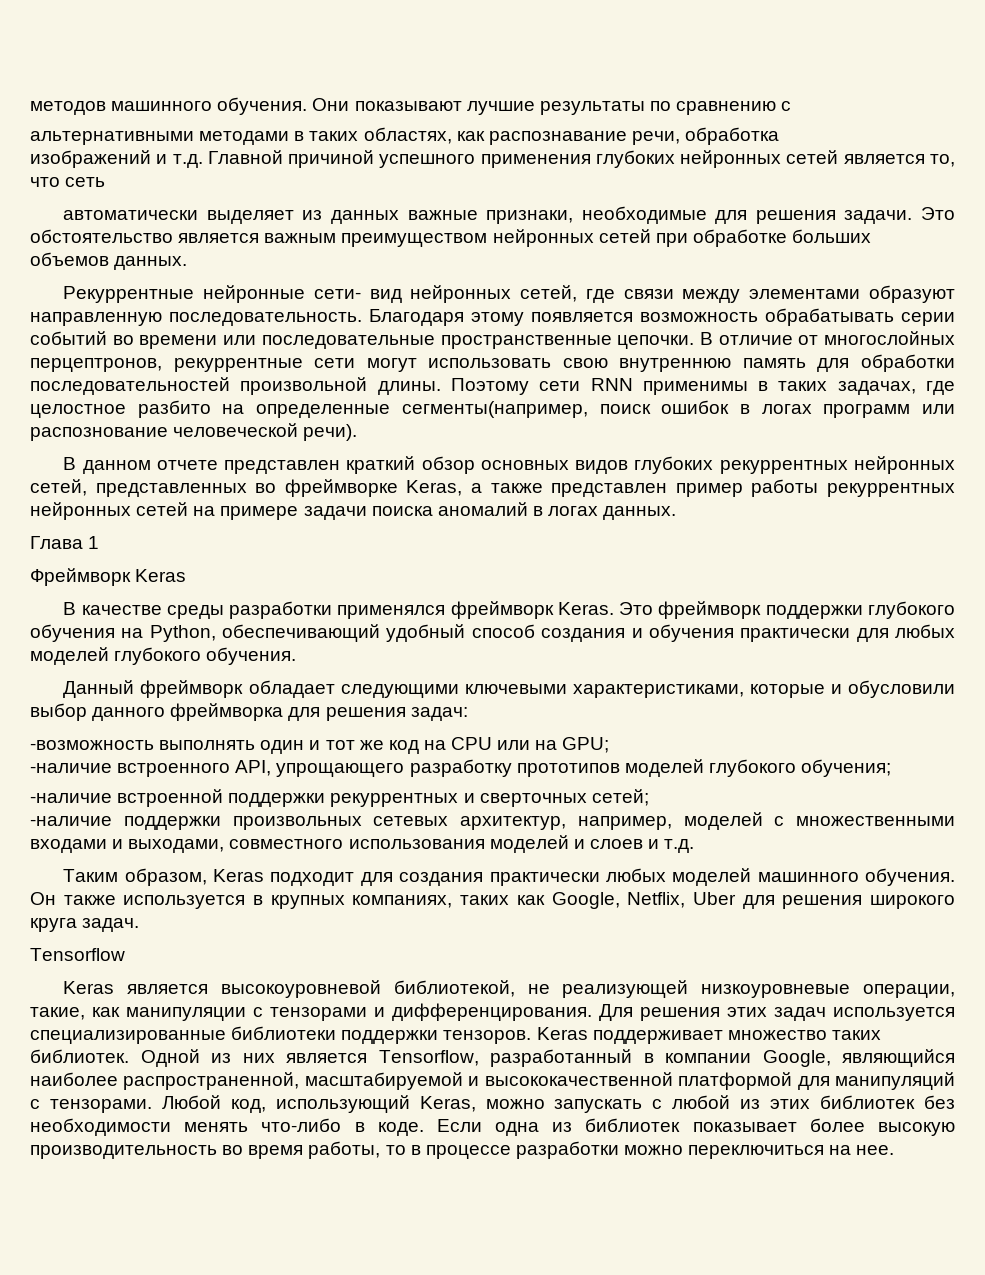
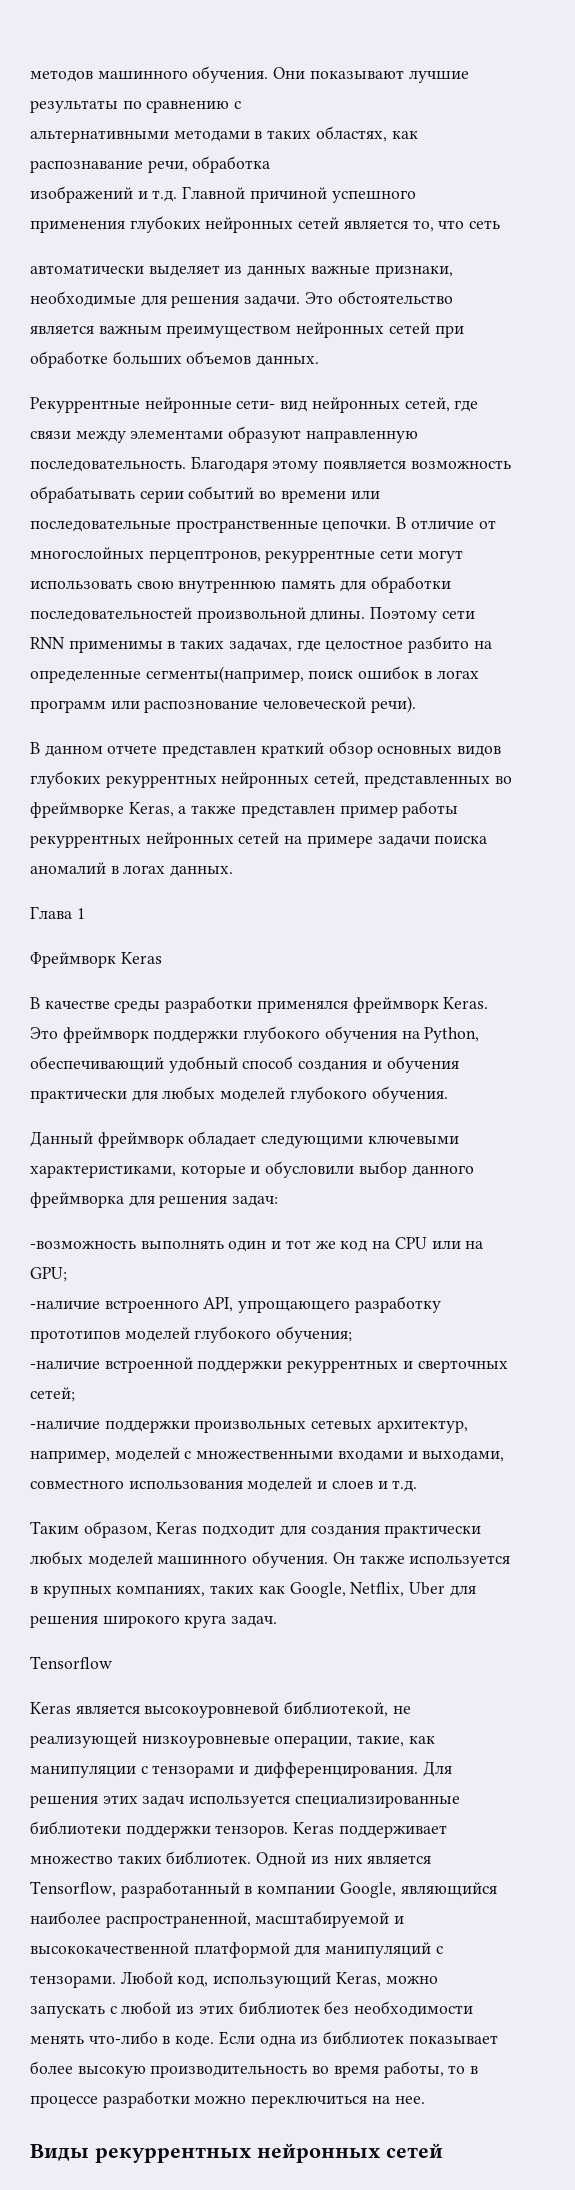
+ Виды рекуррентных нейронных сетей

